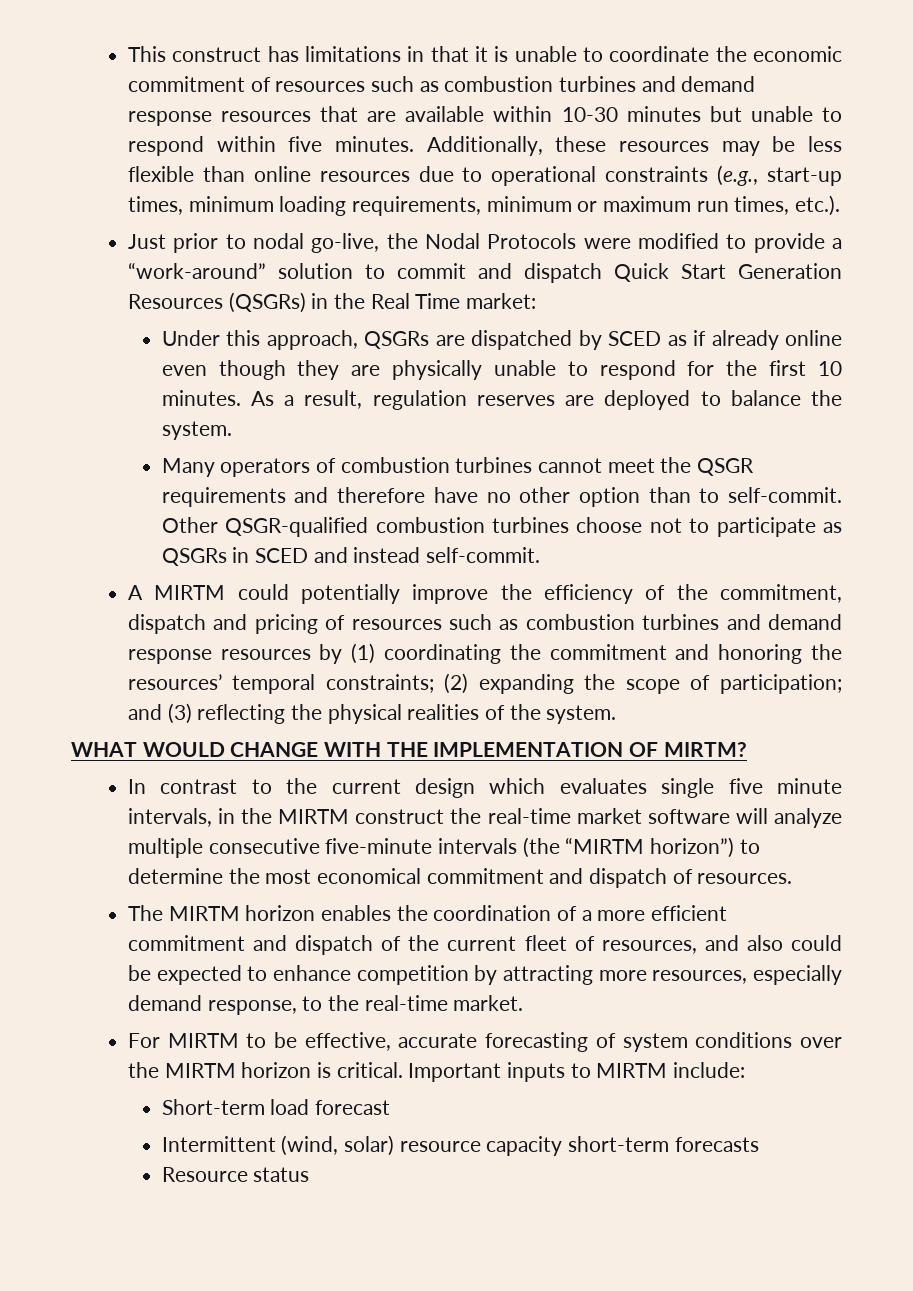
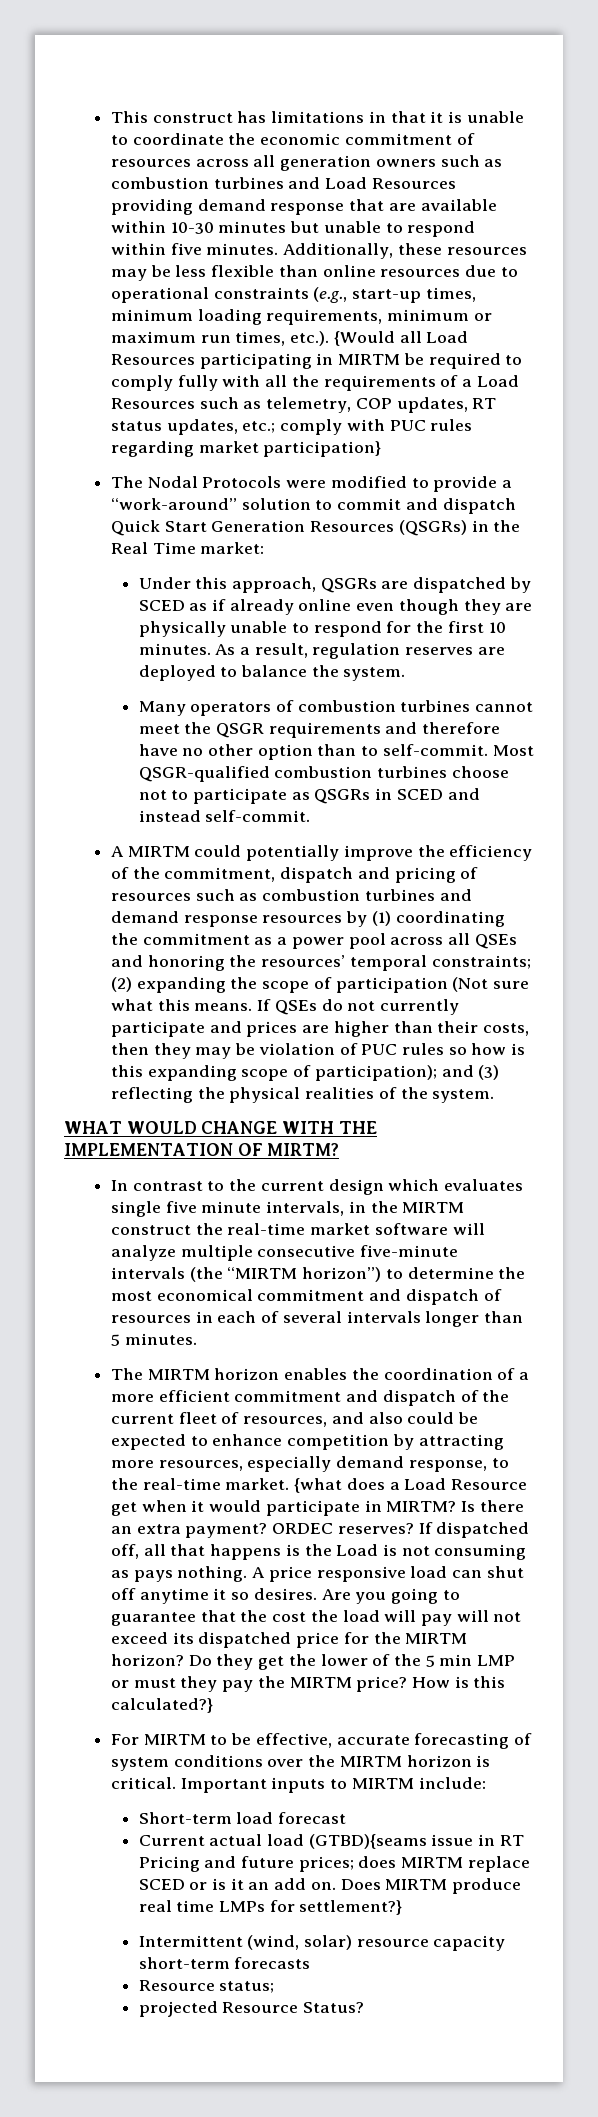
- This construct has limitations in that it is unable to coordinate the economic commitment of resources such as combustion turbines and demand response resources that are available within 10-30 minutes but unable to respond within five minutes.
+ This construct has limitations in that it is unable to coordinate the economic commitment of resources across all generation owners such as combustion turbines and Load Resources providing demand response that are available within 10-30 minutes but unable to respond within five minutes.
- Additionally, these resources may be less flexible than online resources due to operational constraints (e.g., start-up times, minimum loading requirements, minimum or maximum run times, etc.).
- Just prior to nodal go-live, the Nodal Protocols were modified to provide a “work-around” solution to commit and dispatch Quick Start Generation Resources (QSGRs) in the Real Time market:
+ Additionally, these resources may be less flexible than online resources due to operational constraints (e.g., start-up times, minimum loading requirements, minimum or maximum run times, etc.). {Would all Load Resources participating in MIRTM be required to comply fully with all the requirements of a Load Resources such as telemetry, COP updates, RT status updates, etc.; comply with PUC rules regarding market participation}
+ The Nodal Protocols were modified to provide a “work-around” solution to commit and dispatch Quick Start Generation Resources (QSGRs) in the Real Time market:
- Other QSGR-qualified combustion turbines choose not to participate as QSGRs in SCED and instead self-commit.
+ Most QSGR-qualified combustion turbines choose not to participate as QSGRs in SCED and instead self-commit.
- A MIRTM could potentially improve the efficiency of the commitment, dispatch and pricing of resources such as combustion turbines and demand response resources by (1) coordinating the commitment and honoring the resources’ temporal constraints; (2) expanding the scope of participation; and (3) reflecting the physical realities of the system.
+ A MIRTM could potentially improve the efficiency of the commitment, dispatch and pricing of resources such as combustion turbines and demand response resources by (1) coordinating the commitment as a power pool across all QSEs and honoring the resources’ temporal constraints; (2) expanding the scope of participation (Not sure what this means. If QSEs do not currently participate and prices are higher than their costs, then they may be violation of PUC rules so how is this expanding scope of participation); and (3) reflecting the physical realities of the system.
- In contrast to the current design which evaluates single five minute intervals, in the MIRTM construct the real-time market software will analyze multiple consecutive five-minute intervals (the “MIRTM horizon”) to determine the most economical commitment and dispatch of resources.
+ In contrast to the current design which evaluates single five minute intervals, in the MIRTM construct the real-time market software will analyze multiple consecutive five-minute intervals (the “MIRTM horizon”) to determine the most economical commitment and dispatch of resources in each of several intervals longer than 5 minutes.
+ {what does a Load Resource get when it would participate in MIRTM? Is there an extra payment? ORDEC reserves? If dispatched off, all that happens is the Load is not consuming as pays nothing. A price responsive load can shut off anytime it so desires. Are you going to guarantee that the cost the load will pay will not exceed its dispatched price for the MIRTM horizon? Do they get the lower of the 5 min LMP or must they pay the MIRTM price? How is this calculated?}
+ Current actual load (GTBD){seams issue in RT Pricing and future prices; does MIRTM replace SCED or is it an add on. Does MIRTM produce real time LMPs for settlement?}
- Resource status
+ Resource status;
+ projected Resource Status?

